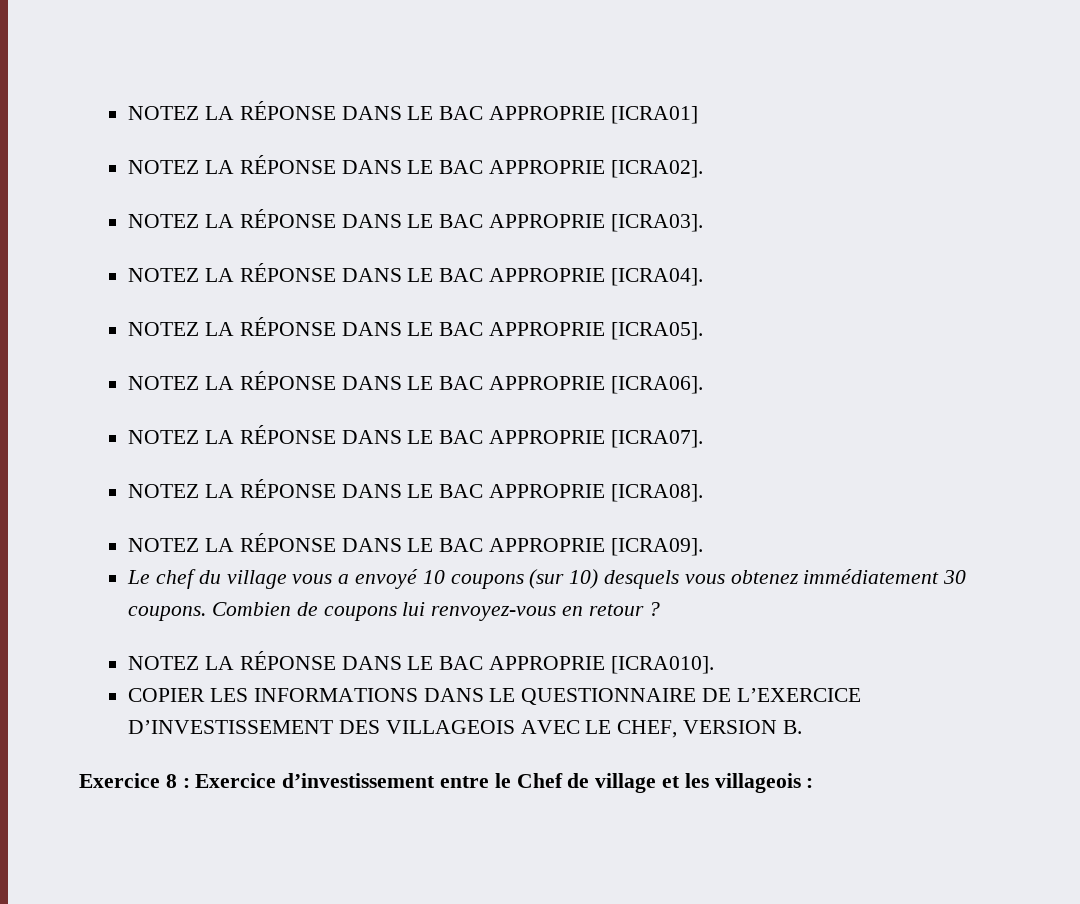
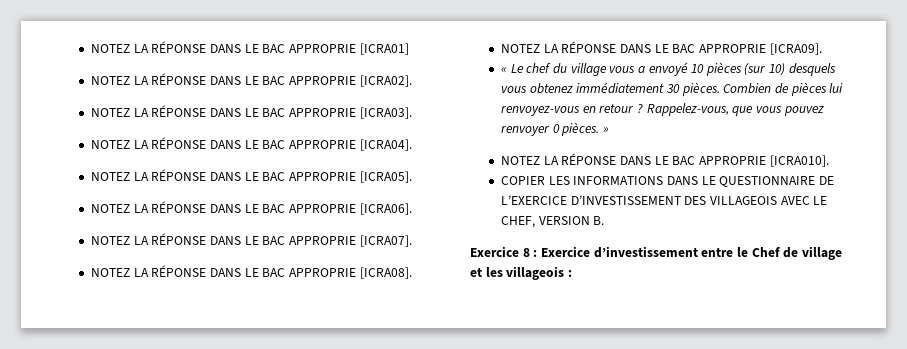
- Le chef du village vous a envoyé 10 coupons (sur 10) desquels vous obtenez immédiatement 30 coupons.
+ « Le chef du village vous a envoyé 10 pièces (sur 10) desquels vous obtenez immédiatement 30 pièces.
- Combien de coupons lui renvoyez-vous en retour ?
+ Combien de pièces lui renvoyez-vous en retour ? Rappelez-vous, que vous pouvez renvoyer 0 pièces. »

